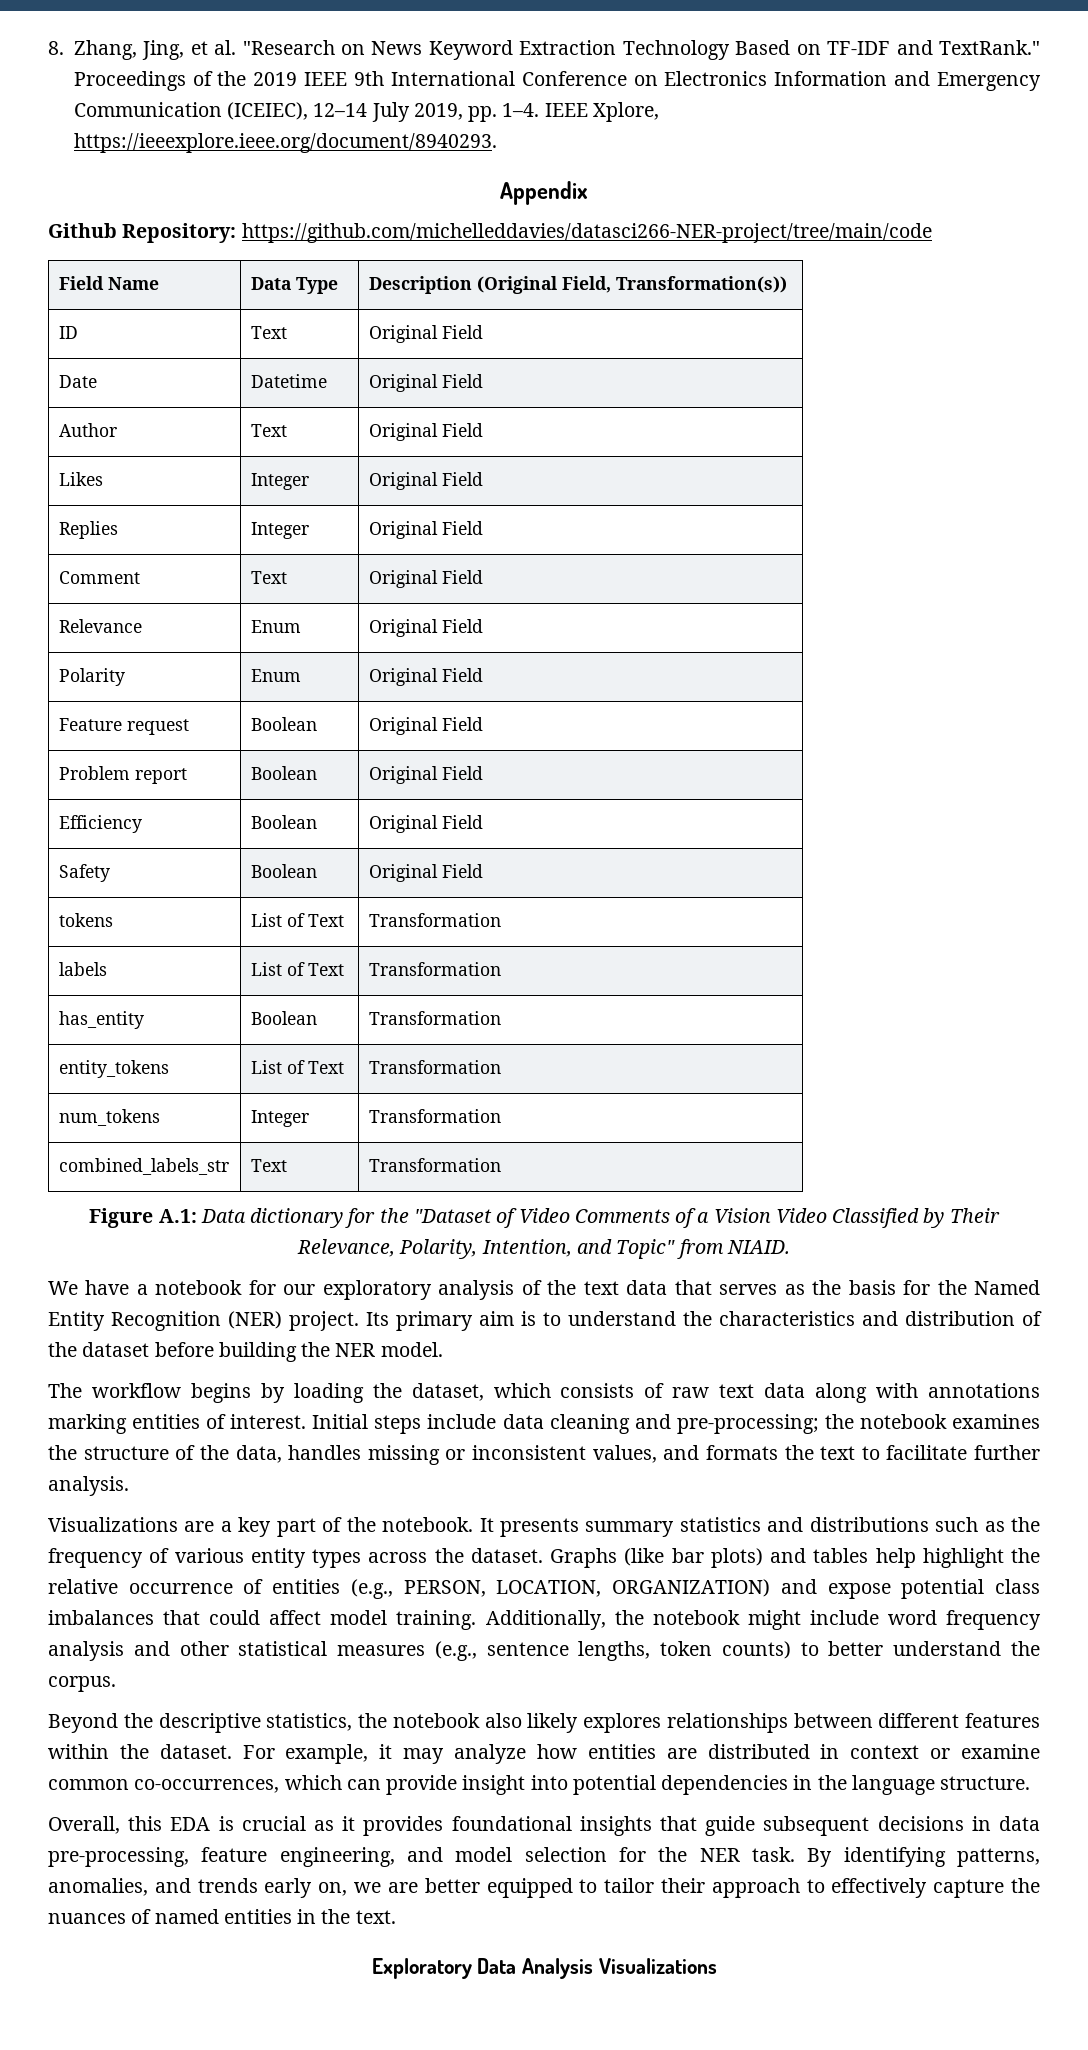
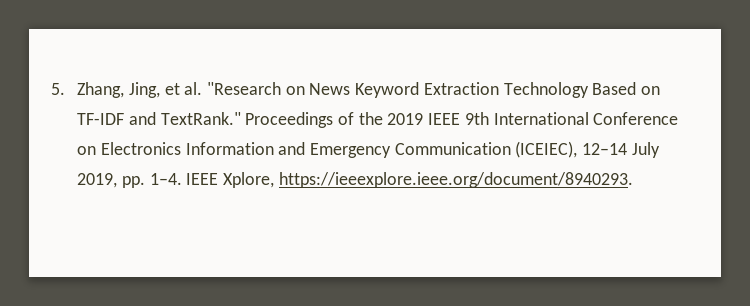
- 8. Zhang, Jing, et al. "Research on News Keyword Extraction Technology Based on TF-IDF and TextRank."
+ 5. Zhang, Jing, et al. "Research on News Keyword Extraction Technology Based on TF-IDF and TextRank."
- Appendix
- Github Repository: https://github.com/michelleddavies/datasci266-NER-project/tree/main/code
- Field Name | Data Type | Description (Original Field, Transformation(s))
- ID | Text | Original Field
- Date | Datetime | Original Field
- Author | Text | Original Field
- Likes | Integer | Original Field
- Replies | Integer | Original Field
- Comment | Text | Original Field
- Relevance | Enum | Original Field
- Polarity | Enum | Original Field
- Feature request | Boolean | Original Field
- Problem report | Boolean | Original Field
- Efficiency | Boolean | Original Field
- Safety | Boolean | Original Field
- tokens | List of Text | Transformation
- labels | List of Text | Transformation
- has_entity | Boolean | Transformation
- entity_tokens | List of Text | Transformation
- num_tokens | Integer | Transformation
- combined_labels_str | Text | Transformation
- Figure A.1: Data dictionary for the "Dataset of Video Comments of a Vision Video Classified by Their Relevance, Polarity, Intention, and Topic" from NIAID.
- We have a notebook for our exploratory analysis of the text data that serves as the basis for the Named Entity Recognition (NER) project. Its primary aim is to understand the characteristics and distribution of the dataset before building the NER model.
- The workflow begins by loading the dataset, which consists of raw text data along with annotations marking entities of interest. Initial steps include data cleaning and pre-processing; the notebook examines the structure of the data, handles missing or inconsistent values, and formats the text to facilitate further analysis.
- Visualizations are a key part of the notebook. It presents summary statistics and distributions such as the frequency of various entity types across the dataset. Graphs (like bar plots) and tables help highlight the relative occurrence of entities (e.g., PERSON, LOCATION, ORGANIZATION) and expose potential class imbalances that could affect model training. Additionally, the notebook might include word frequency analysis and other statistical measures (e.g., sentence lengths, token counts) to better understand the corpus.
- Beyond the descriptive statistics, the notebook also likely explores relationships between different features within the dataset. For example, it may analyze how entities are distributed in context or examine common co-occurrences, which can provide insight into potential dependencies in the language structure.
- Overall, this EDA is crucial as it provides foundational insights that guide subsequent decisions in data pre-processing, feature engineering, and model selection for the NER task. By identifying patterns, anomalies, and trends early on, we are better equipped to tailor their approach to effectively capture the nuances of named entities in the text.
- Exploratory Data Analysis Visualizations

